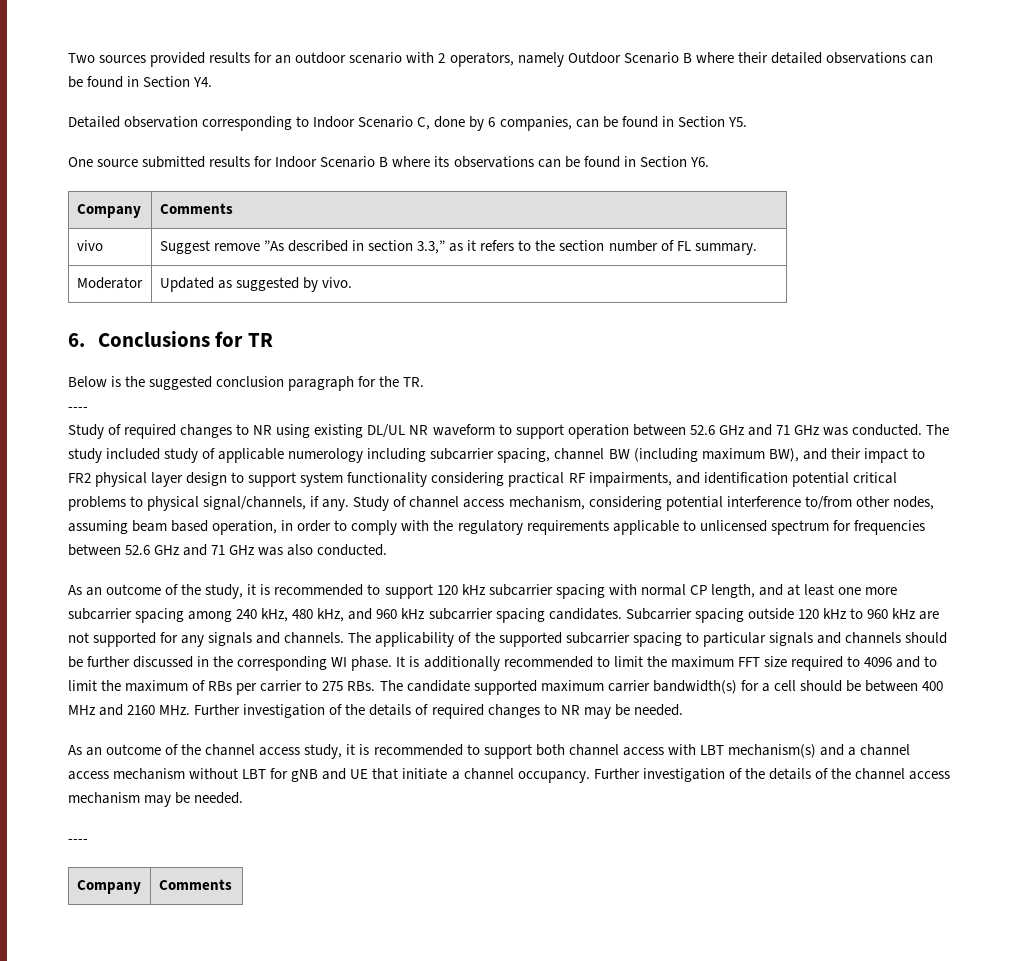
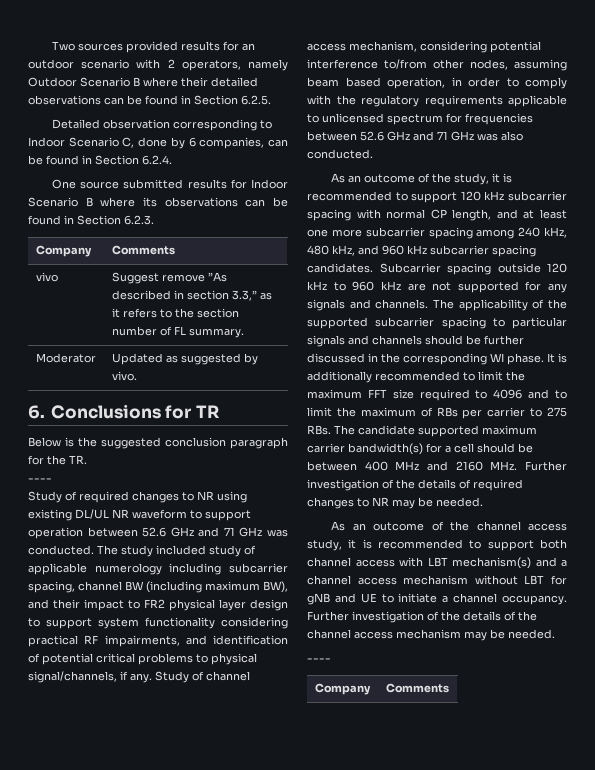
- Two sources provided results for an outdoor scenario with 2 operators, namely Outdoor Scenario B where their detailed observations can be found in Section Y4.
+ Two sources provided results for an outdoor scenario with 2 operators, namely Outdoor Scenario B where their detailed observations can be found in Section 6.2.5.
- Detailed observation corresponding to Indoor Scenario C, done by 6 companies, can be found in Section Y5.
+ Detailed observation corresponding to Indoor Scenario C, done by 6 companies, can be found in Section 6.2.4.
- One source submitted results for Indoor Scenario B where its observations can be found in Section Y6.
+ One source submitted results for Indoor Scenario B where its observations can be found in Section 6.2.3.
- The study included study of applicable numerology including subcarrier spacing, channel BW (including maximum BW), and their impact to FR2 physical layer design to support system functionality considering practical RF impairments, and identification potential critical problems to physical signal/channels, if any.
+ The study included study of applicable numerology including subcarrier spacing, channel BW (including maximum BW), and their impact to FR2 physical layer design to support system functionality considering practical RF impairments, and identification of potential critical problems to physical signal/channels, if any.
- As an outcome of the channel access study, it is recommended to support both channel access with LBT mechanism(s) and a channel access mechanism without LBT for gNB and UE that initiate a channel occupancy.
+ As an outcome of the channel access study, it is recommended to support both channel access with LBT mechanism(s) and a channel access mechanism without LBT for gNB and UE to initiate a channel occupancy.

